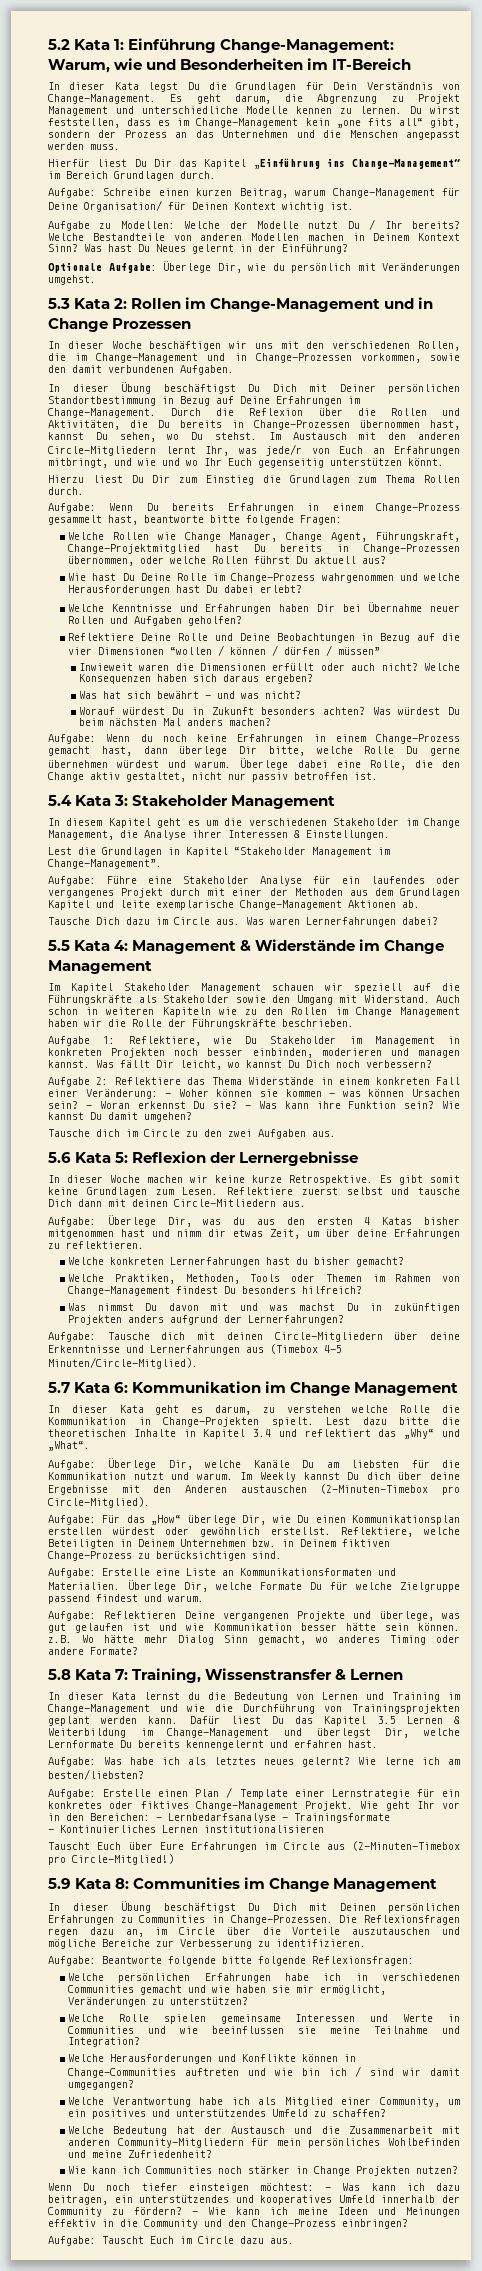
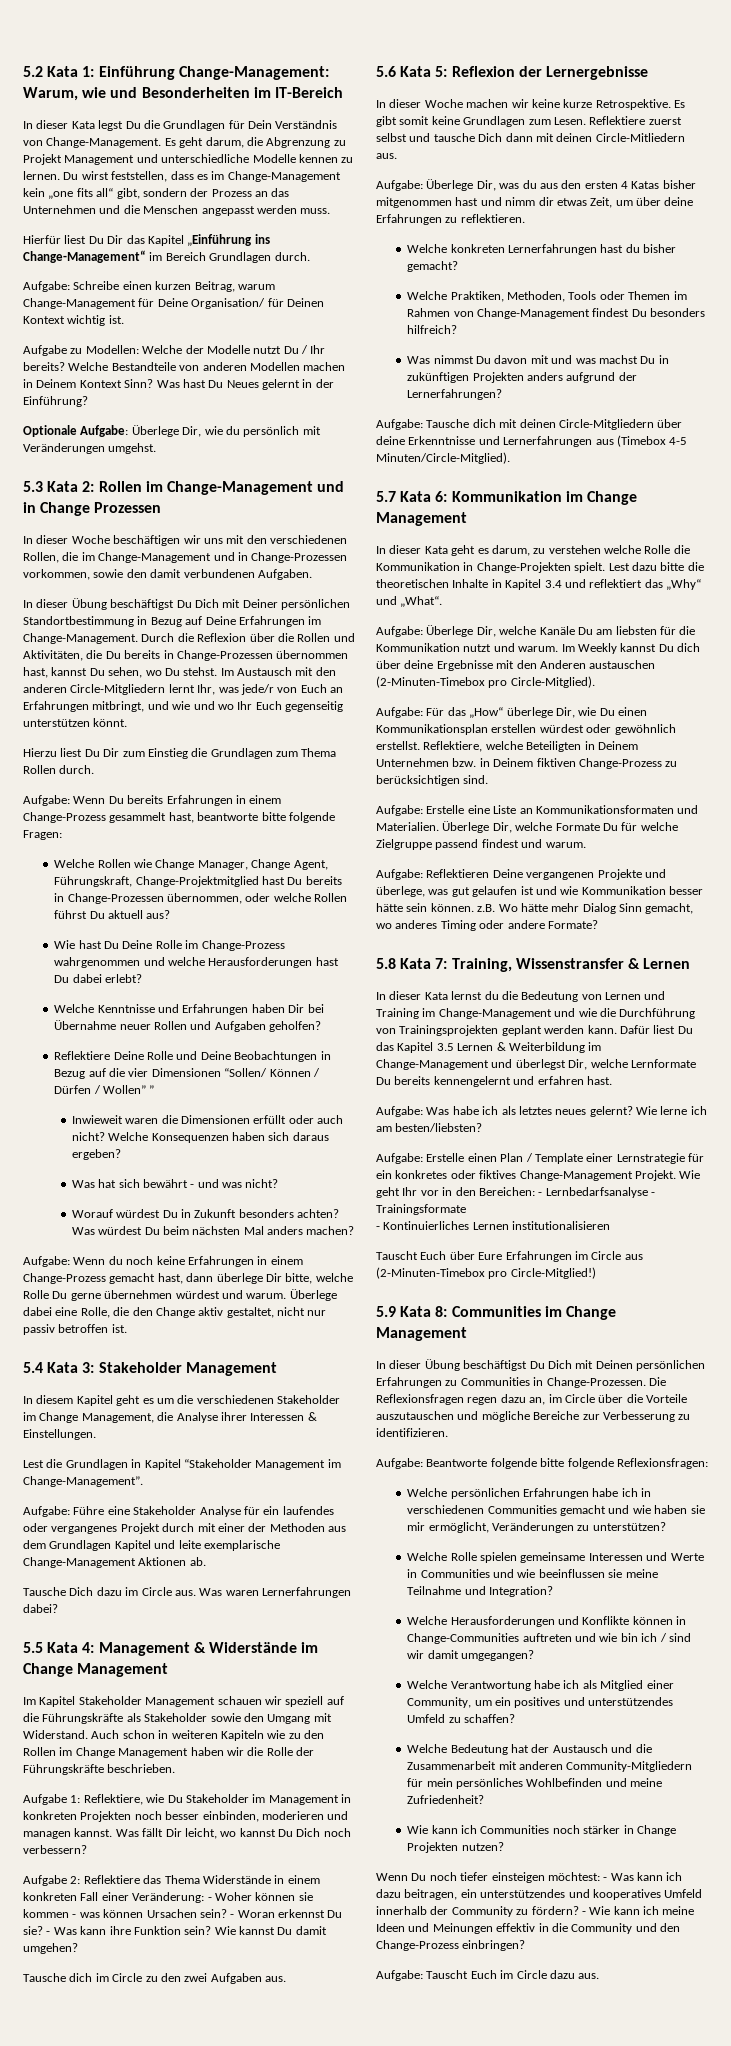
- Reflektiere Deine Rolle und Deine Beobachtungen in Bezug auf die vier Dimensionen “wollen / können / dürfen / müssen”
+ Reflektiere Deine Rolle und Deine Beobachtungen in Bezug auf die vier Dimensionen “Sollen/ Können / Dürfen / Wollen” ”

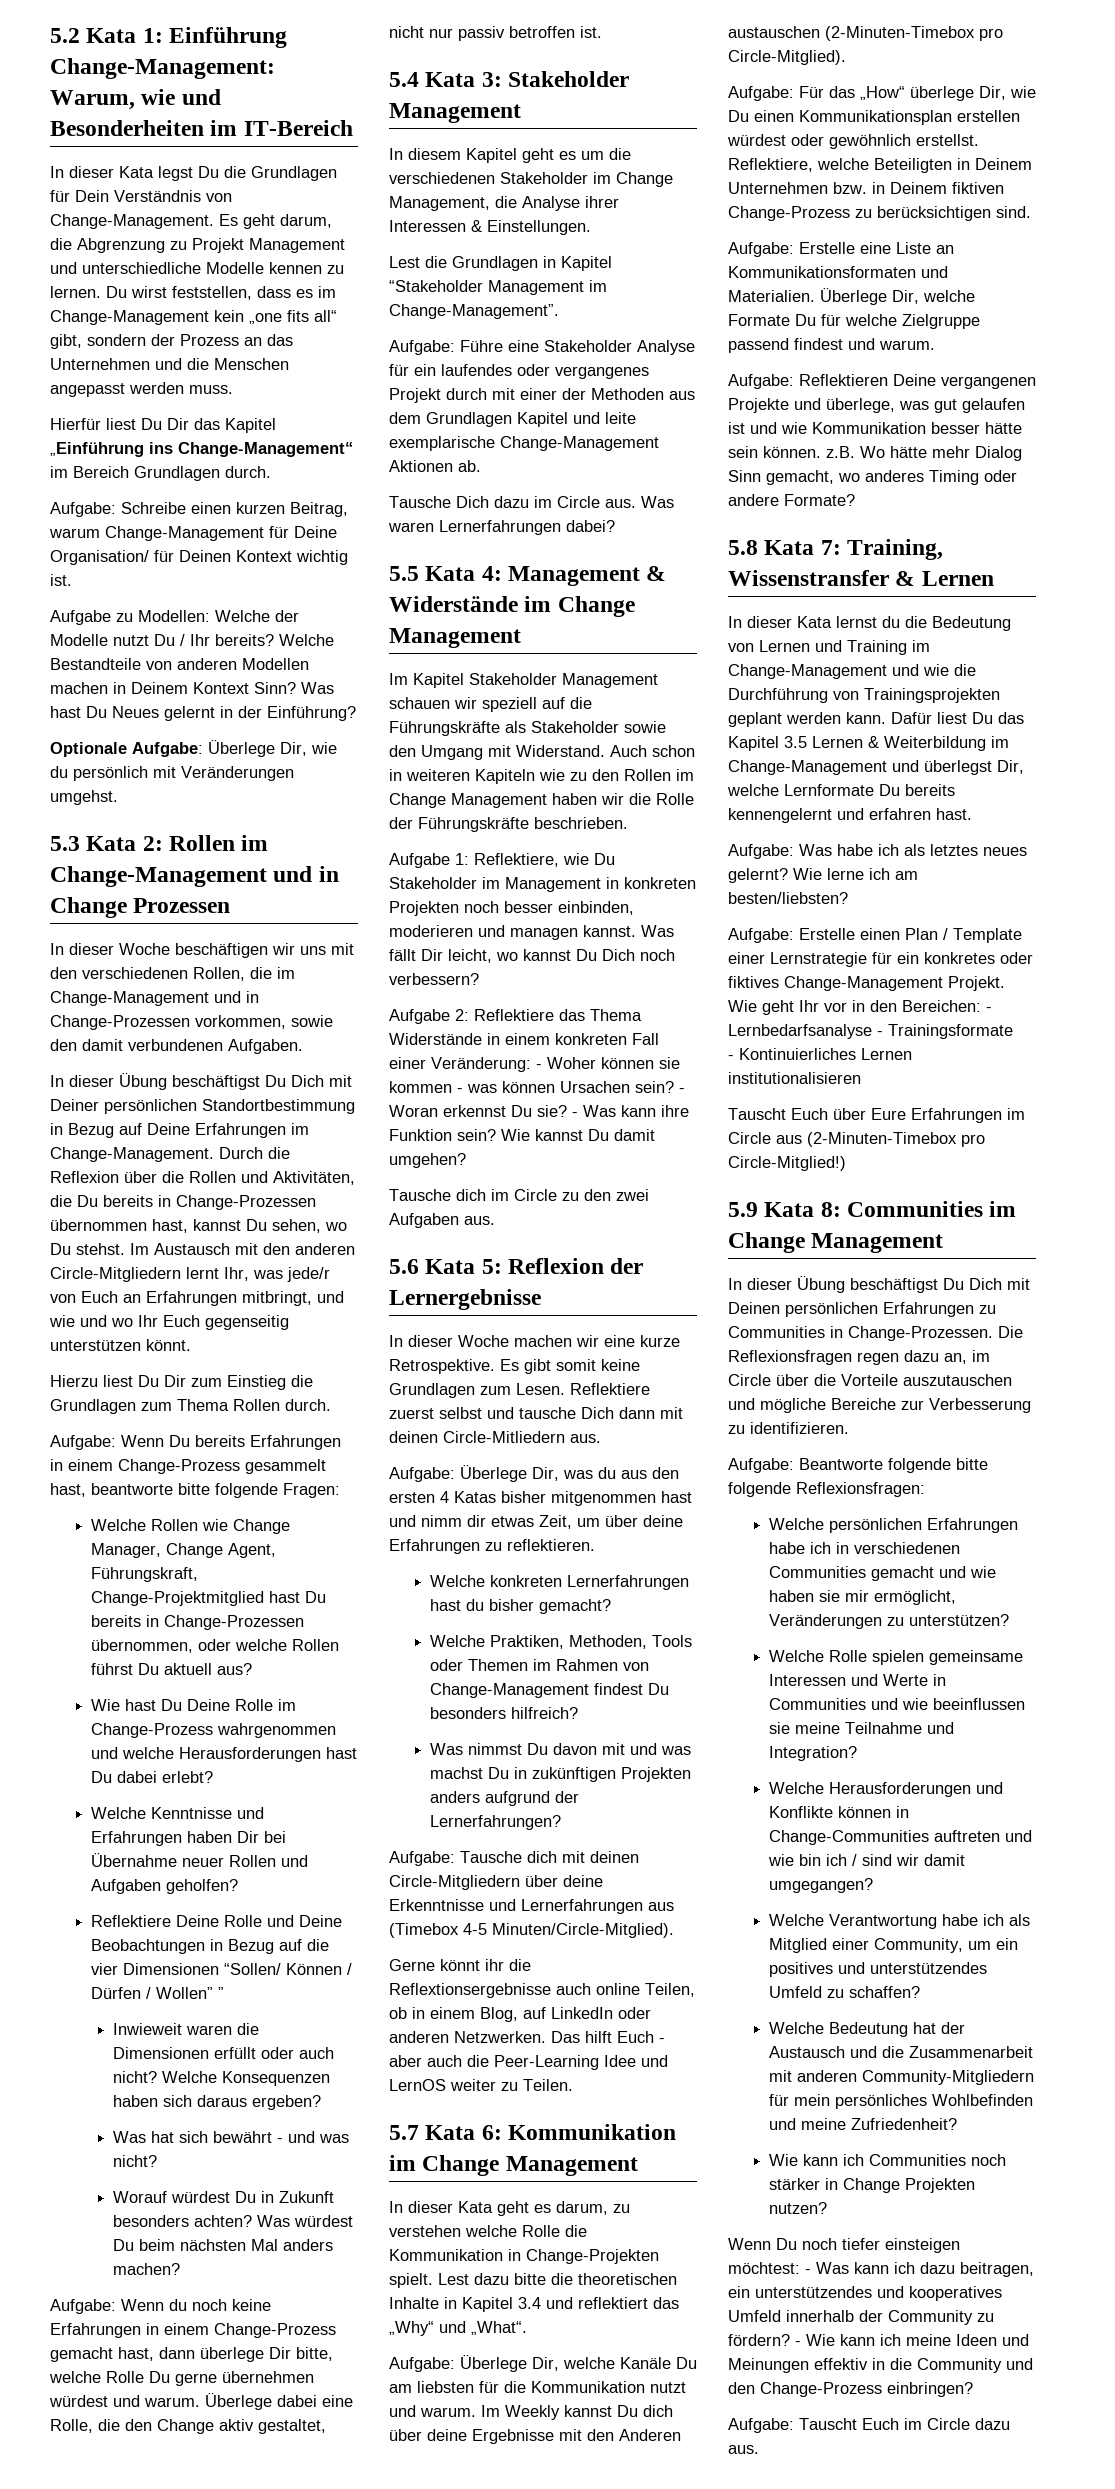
- In dieser Woche machen wir keine kurze Retrospektive.
+ In dieser Woche machen wir eine kurze Retrospektive.
+ Gerne könnt ihr die Reflextionsergebnisse auch online Teilen, ob in einem Blog, auf LinkedIn oder anderen Netzwerken. Das hilft Euch - aber auch die Peer-Learning Idee und LernOS weiter zu Teilen.

